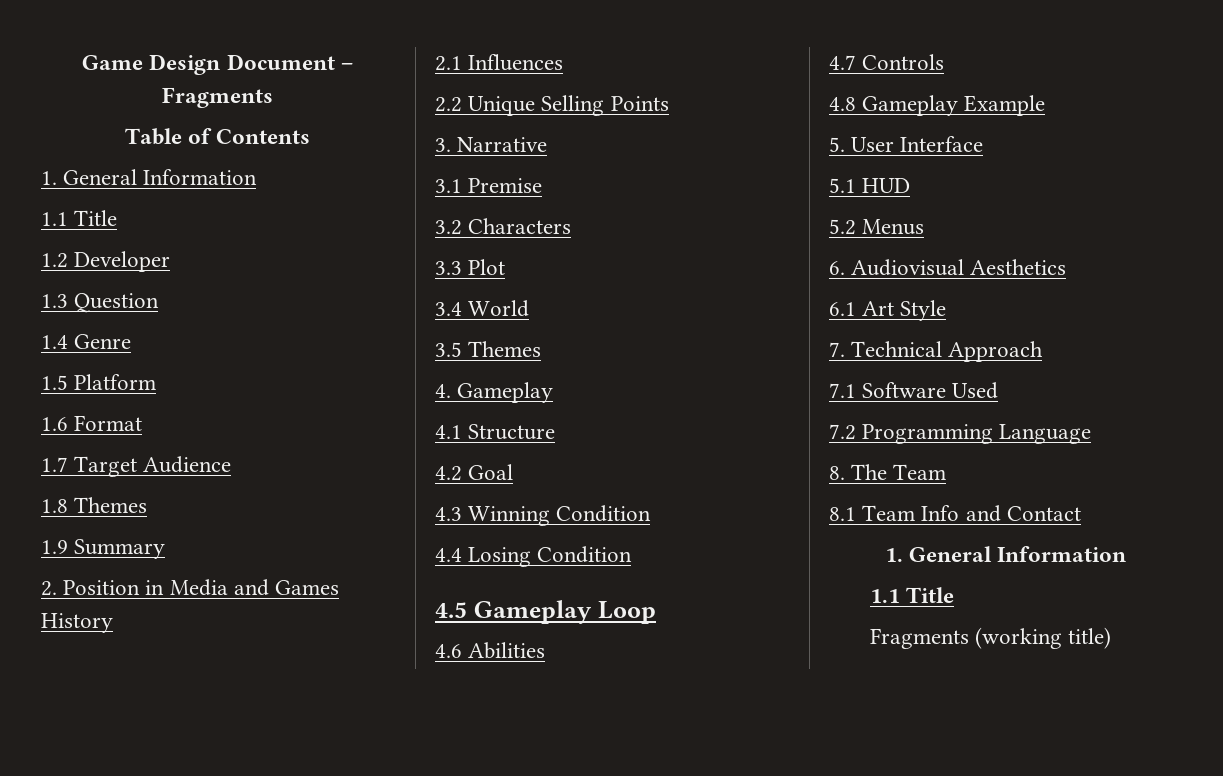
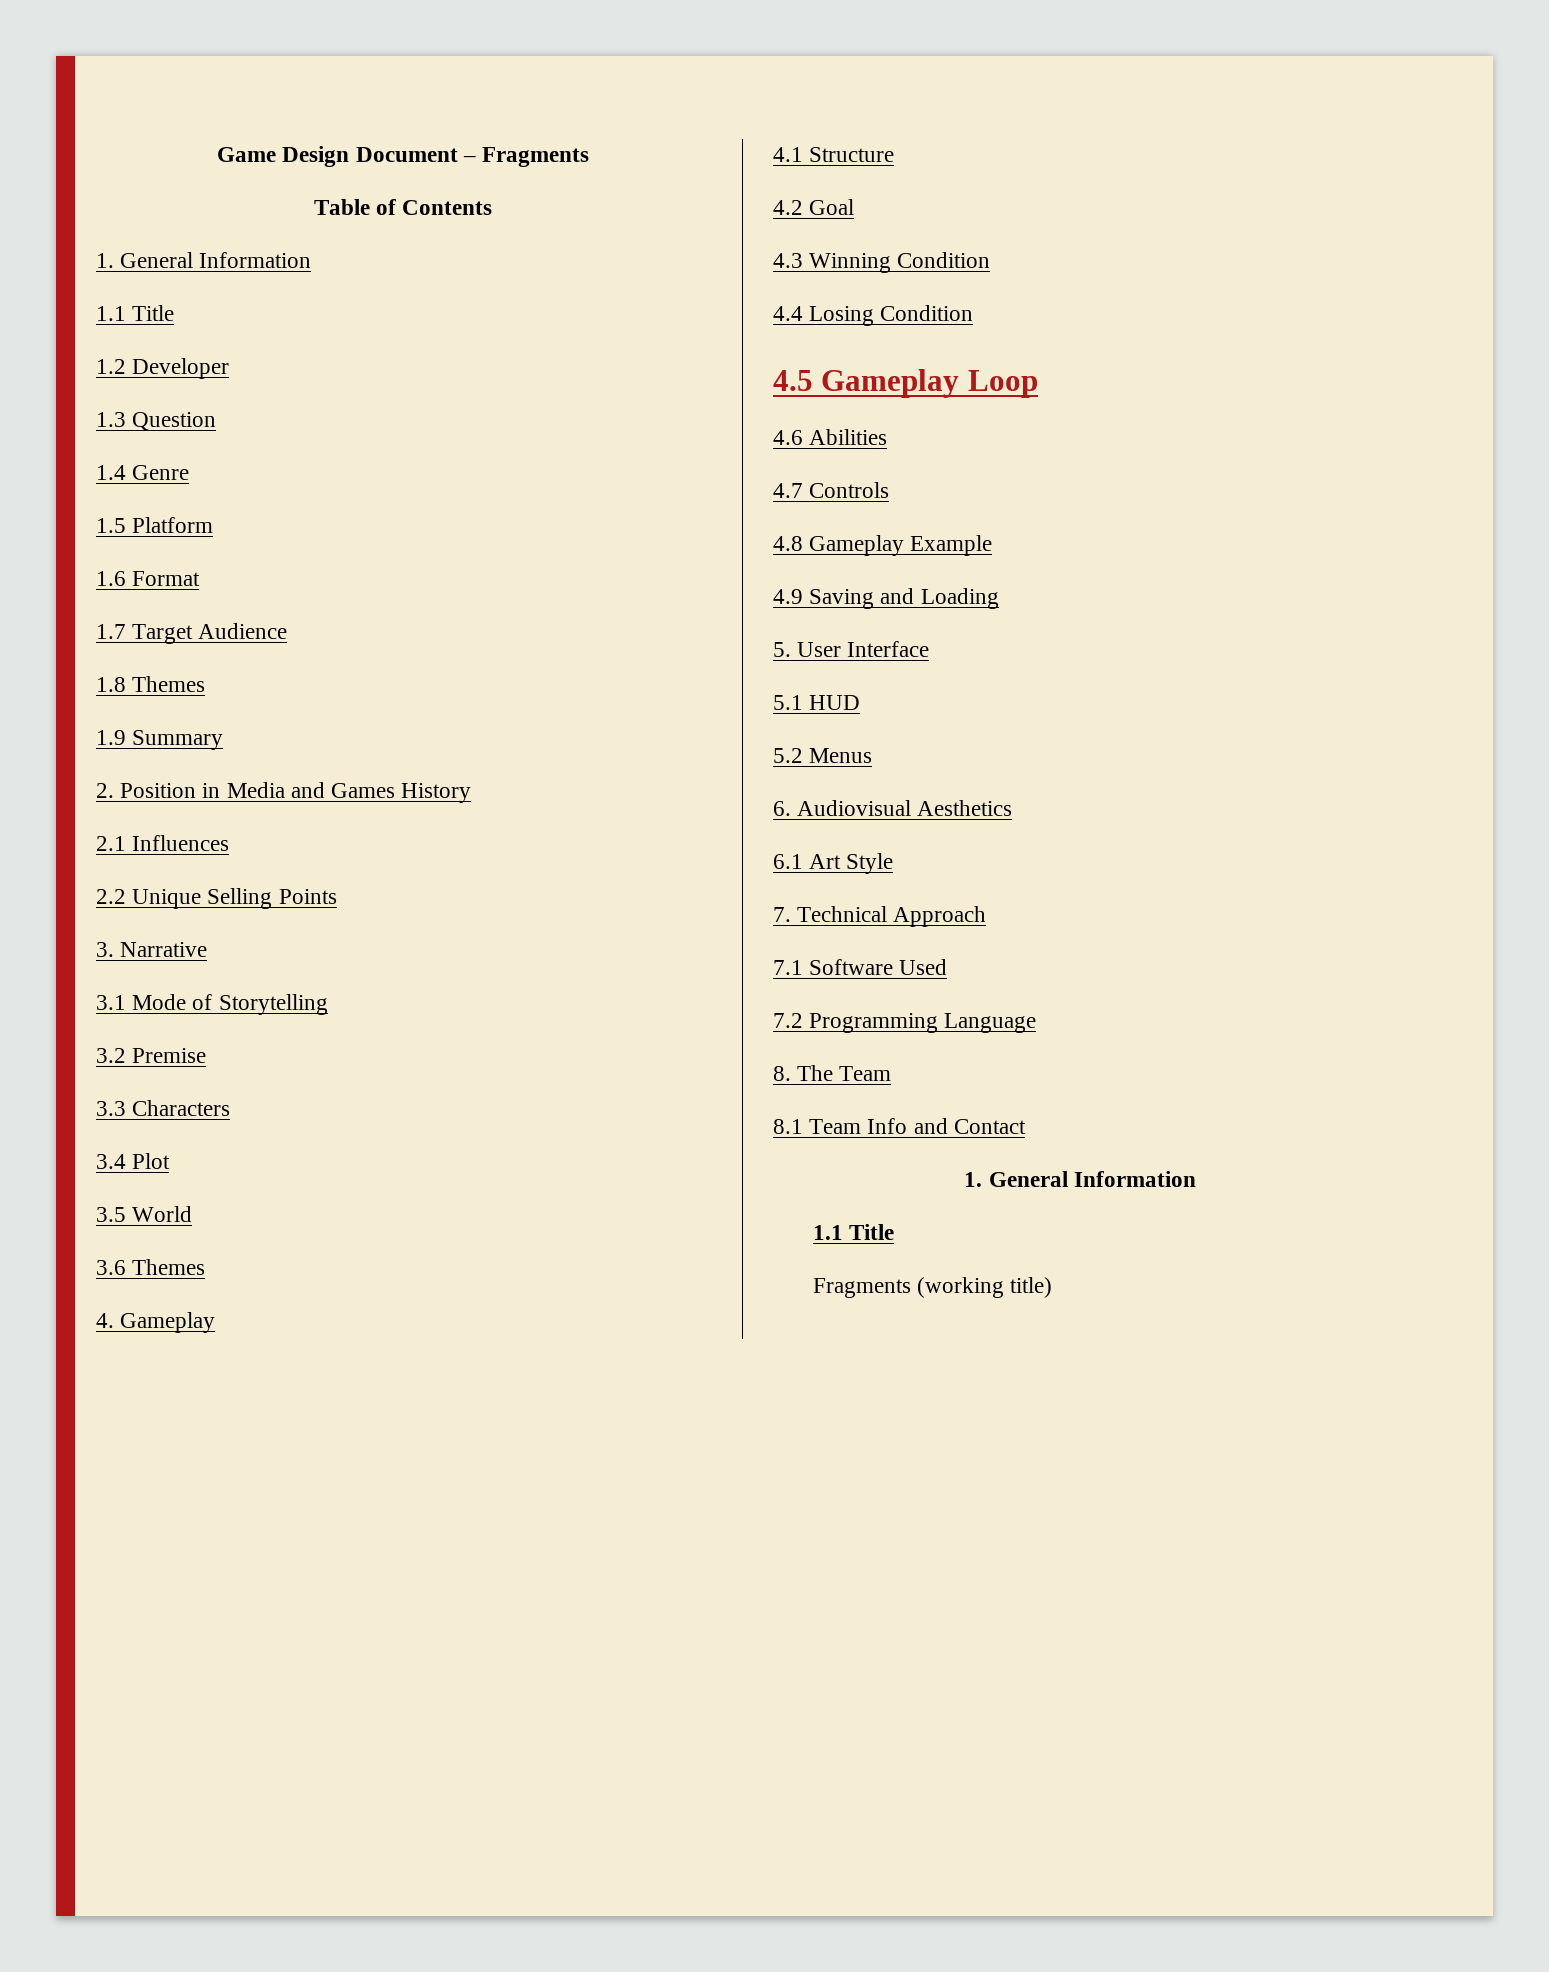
- 3.1 Premise
+ 3.1 Mode of Storytelling
+ 3.2 Premise
- 3.2 Characters
+ 3.3 Characters
- 3.3 Plot
+ 3.4 Plot
- 3.4 World
+ 3.5 World
- 3.5 Themes
+ 3.6 Themes
+ 4.9 Saving and Loading

